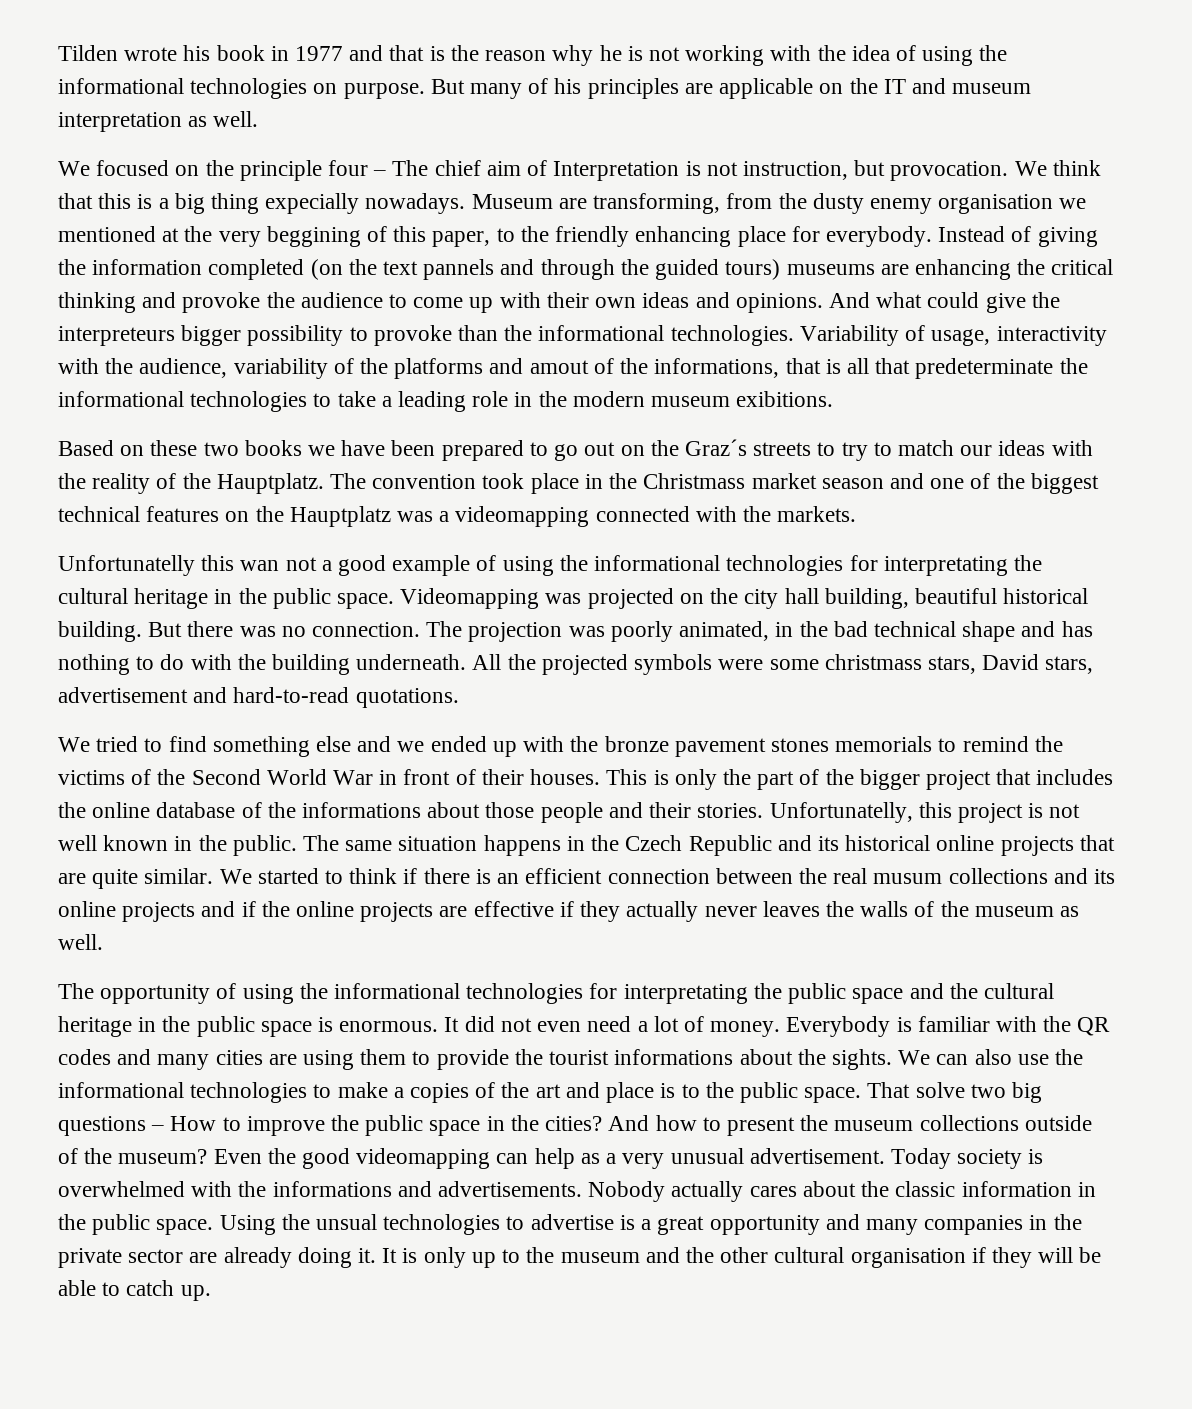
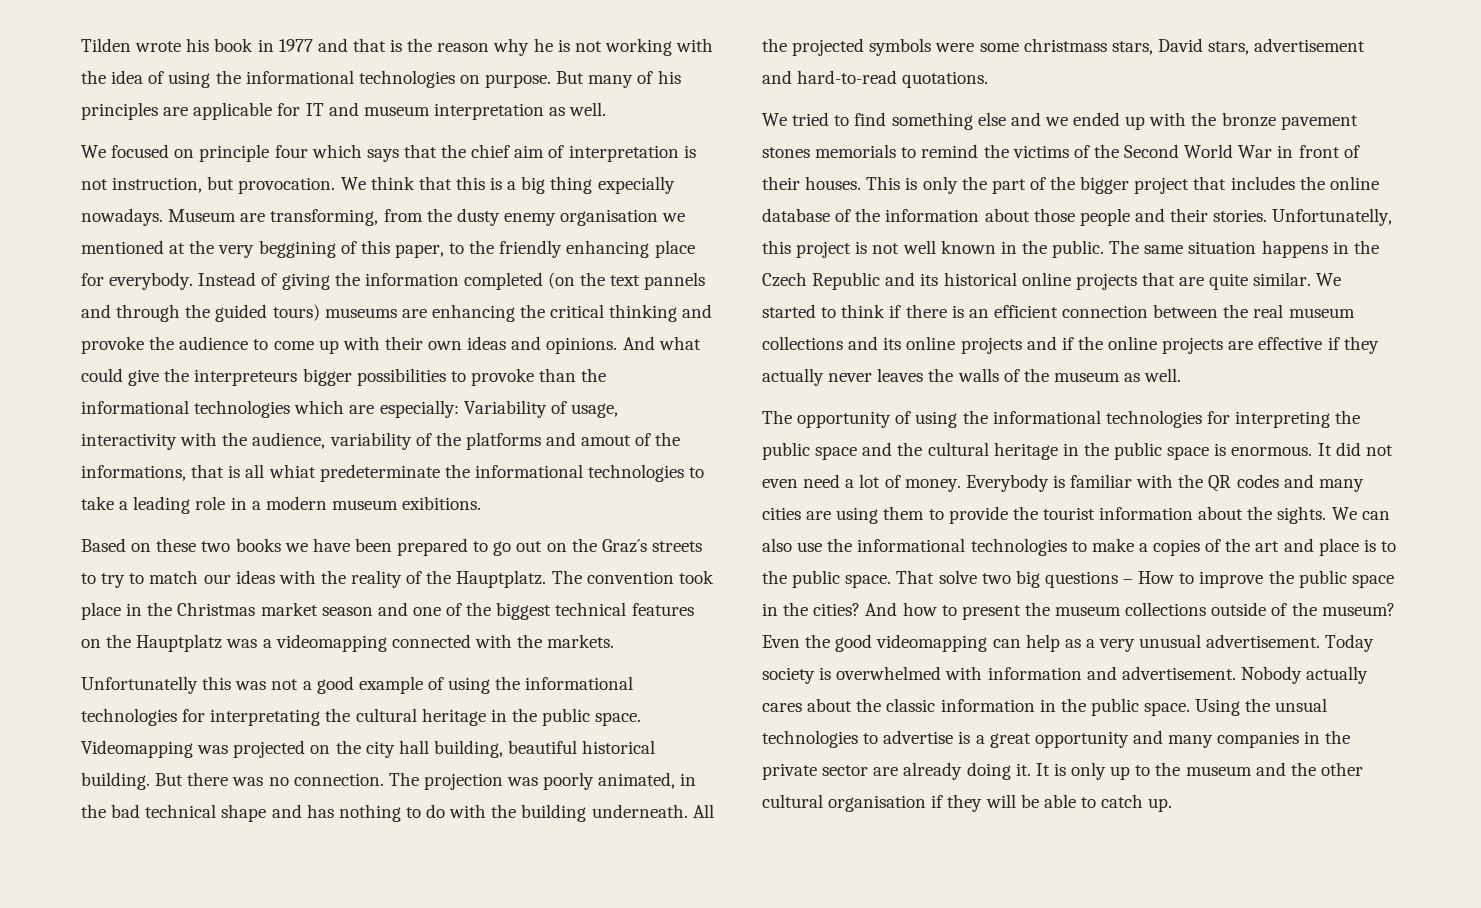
- But many of his principles are applicable on the IT and museum interpretation as well.
+ But many of his principles are applicable for IT and museum interpretation as well.
- We focused on the principle four – The chief aim of Interpretation is not instruction, but provocation.
+ We focused on principle four which says that the chief aim of interpretation is not instruction, but provocation.
- And what could give the interpreteurs bigger possibility to provoke than the informational technologies. Variability of usage, interactivity with the audience, variability of the platforms and amout of the informations, that is all that predeterminate the informational technologies to take a leading role in the modern museum exibitions.
+ And what could give the interpreteurs bigger possibilities to provoke than the informational technologies which are especially: Variability of usage, interactivity with the audience, variability of the platforms and amout of the informations, that is all whiat predeterminate the informational technologies to take a leading role in a modern museum exibitions.
- The convention took place in the Christmass market season and one of the biggest technical features on the Hauptplatz was a videomapping connected with the markets.
+ The convention took place in the Christmas market season and one of the biggest technical features on the Hauptplatz was a videomapping connected with the markets.
- Unfortunatelly this wan not a good example of using the informational technologies for interpretating the cultural heritage in the public space.
+ Unfortunatelly this was not a good example of using the informational technologies for interpretating the cultural heritage in the public space.
- This is only the part of the bigger project that includes the online database of the informations about those people and their stories.
+ This is only the part of the bigger project that includes the online database of the information about those people and their stories.
- We started to think if there is an efficient connection between the real musum collections and its online projects and if the online projects are effective if they actually never leaves the walls of the museum as well.
+ We started to think if there is an efficient connection between the real museum collections and its online projects and if the online projects are effective if they actually never leaves the walls of the museum as well.
- The opportunity of using the informational technologies for interpretating the public space and the cultural heritage in the public space is enormous.
+ The opportunity of using the informational technologies for interpreting the public space and the cultural heritage in the public space is enormous.
- Everybody is familiar with the QR codes and many cities are using them to provide the tourist informations about the sights.
+ Everybody is familiar with the QR codes and many cities are using them to provide the tourist information about the sights.
- Today society is overwhelmed with the informations and advertisements.
+ Today society is overwhelmed with information and advertisement.

